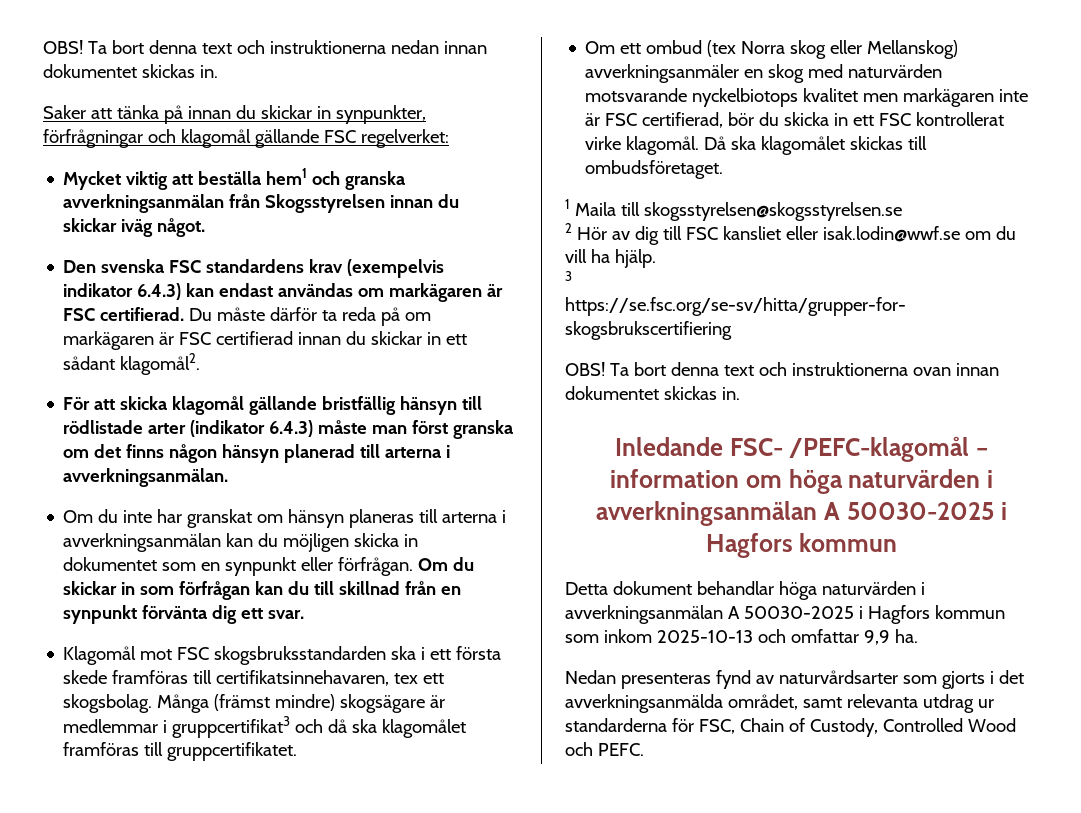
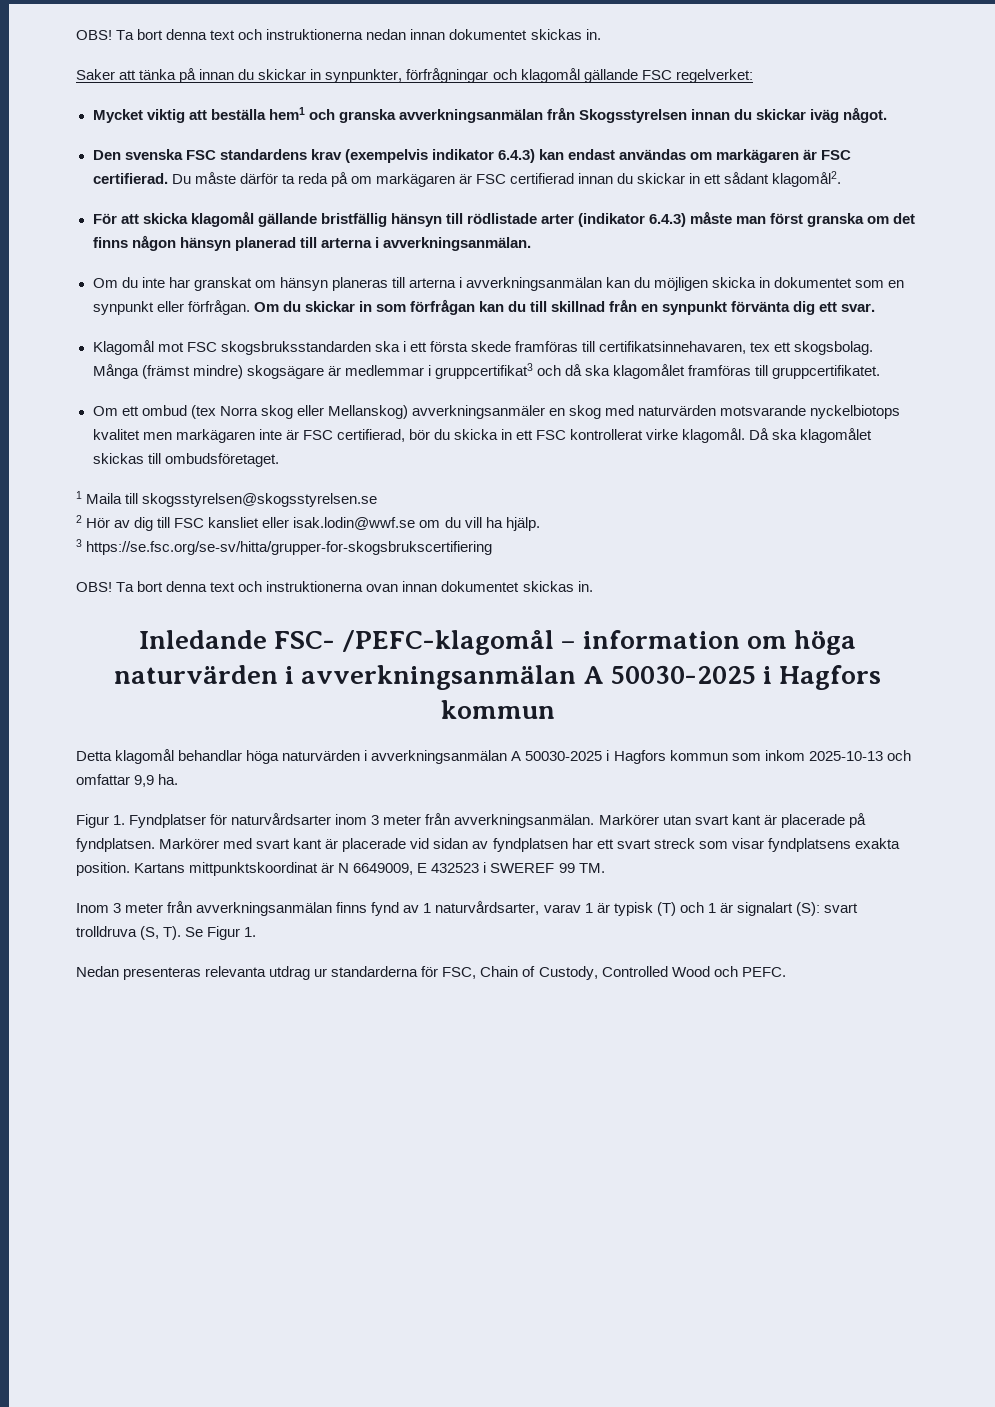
- Detta dokument behandlar höga naturvärden i avverkningsanmälan A 50030-2025 i Hagfors kommun som inkom 2025-10-13 och omfattar 9,9 ha.
+ Detta klagomål behandlar höga naturvärden i avverkningsanmälan A 50030-2025 i Hagfors kommun som inkom 2025-10-13 och omfattar 9,9 ha.
- Nedan presenteras fynd av naturvårdsarter som gjorts i det avverkningsanmälda området, samt relevanta utdrag ur standarderna för FSC, Chain of Custody, Controlled Wood och PEFC.
+ Figur 1. Fyndplatser för naturvårdsarter inom 3 meter från avverkningsanmälan. Markörer utan svart kant är placerade på fyndplatsen. Markörer med svart kant är placerade vid sidan av fyndplatsen har ett svart streck som visar fyndplatsens exakta position. Kartans mittpunktskoordinat är N 6649009, E 432523 i SWEREF 99 TM.
+ Inom 3 meter från avverkningsanmälan finns fynd av 1 naturvårdsarter, varav 1 är typisk (T) och 1 är signalart (S): svart trolldruva (S, T). Se Figur 1.
+ Nedan presenteras relevanta utdrag ur standarderna för FSC, Chain of Custody, Controlled Wood och PEFC.

